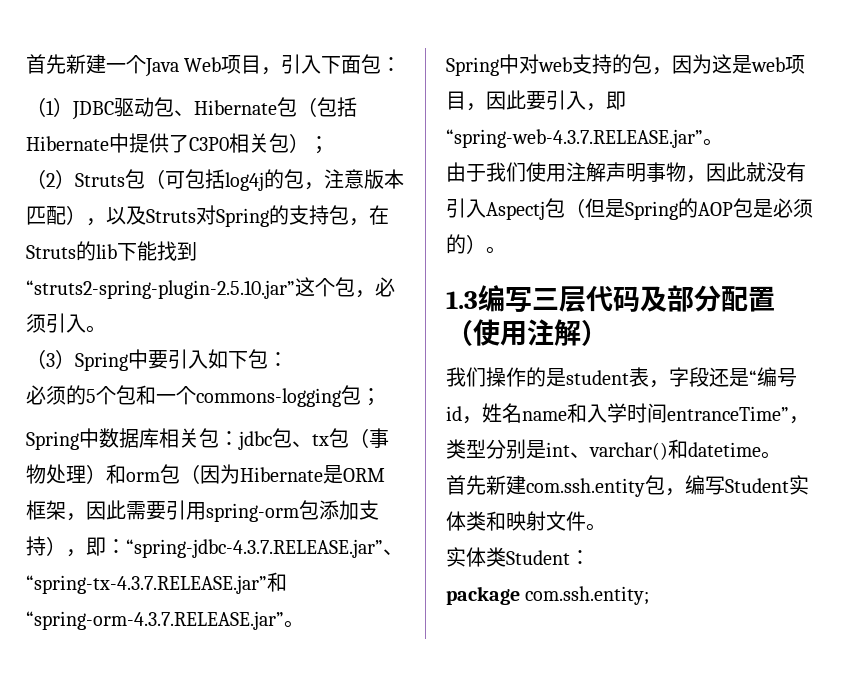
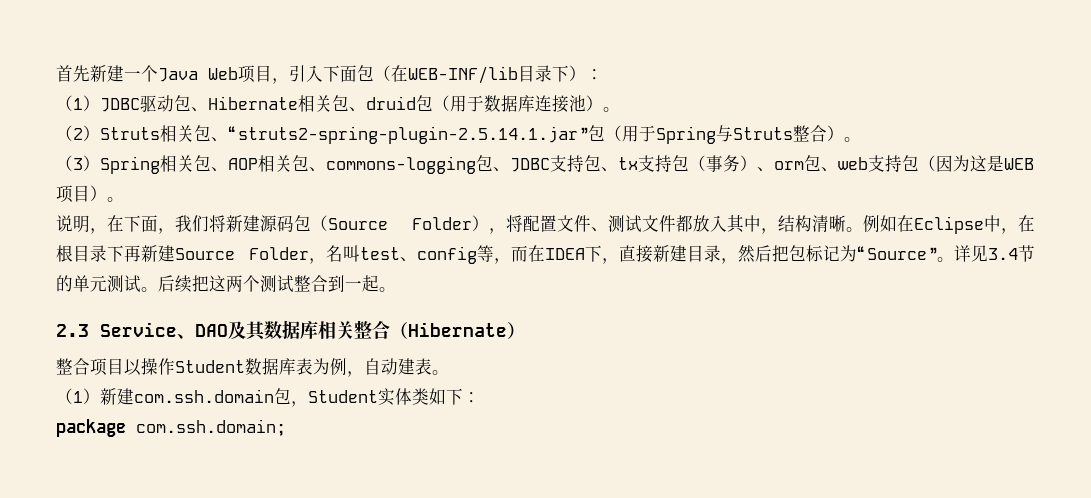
- 首先新建一个Java Web项目，引入下面包：
+ 首先新建一个Java Web项目，引入下面包（在WEB-INF/lib目录下）：
- （1）JDBC驱动包、Hibernate包（包括Hibernate中提供了C3P0相关包）；
- （2）Struts包（可包括log4j的包，注意版本匹配），以及Struts对Spring的支持包，在Struts的lib下能找到“struts2-spring-plugin-2.5.10.jar”这个包，必须引入。
- （3）Spring中要引入如下包：
- 必须的5个包和一个commons-logging包；
- Spring中数据库相关包：jdbc包、tx包（事物处理）和orm包（因为Hibernate是ORM框架，因此需要引用spring-orm包添加支持），即：“spring-jdbc-4.3.7.RELEASE.jar”、“spring-tx-4.3.7.RELEASE.jar”和“spring-orm-4.3.7.RELEASE.jar”。
- Spring中对web支持的包，因为这是web项目，因此要引入，即“spring-web-4.3.7.RELEASE.jar”。
- 由于我们使用注解声明事物，因此就没有引入Aspectj包（但是Spring的AOP包是必须的）。
- 1.3编写三层代码及部分配置（使用注解）
- 我们操作的是student表，字段还是“编号id，姓名name和入学时间entranceTime”，类型分别是int、varchar()和datetime。
- 首先新建com.ssh.entity包，编写Student实体类和映射文件。
- 实体类Student：
+ （1）JDBC驱动包、Hibernate相关包、druid包（用于数据库连接池）。
+ （2）Struts相关包、“struts2-spring-plugin-2.5.14.1.jar”包（用于Spring与Struts整合）。
+ （3）Spring相关包、AOP相关包、commons-logging包、JDBC支持包、tx支持包（事务）、orm包、web支持包（因为这是WEB项目）。
+ 说明，在下面，我们将新建源码包（Source Folder），将配置文件、测试文件都放入其中，结构清晰。例如在Eclipse中，在根目录下再新建Source Folder，名叫test、config等，而在IDEA下，直接新建目录，然后把包标记为“Source”。详见3.4节的单元测试。后续把这两个测试整合到一起。
+ 2.3 Service、DAO及其数据库相关整合（Hibernate）
+ 整合项目以操作Student数据库表为例，自动建表。
+ （1）新建com.ssh.domain包，Student实体类如下：
- package com.ssh.entity;
+ package com.ssh.domain;

